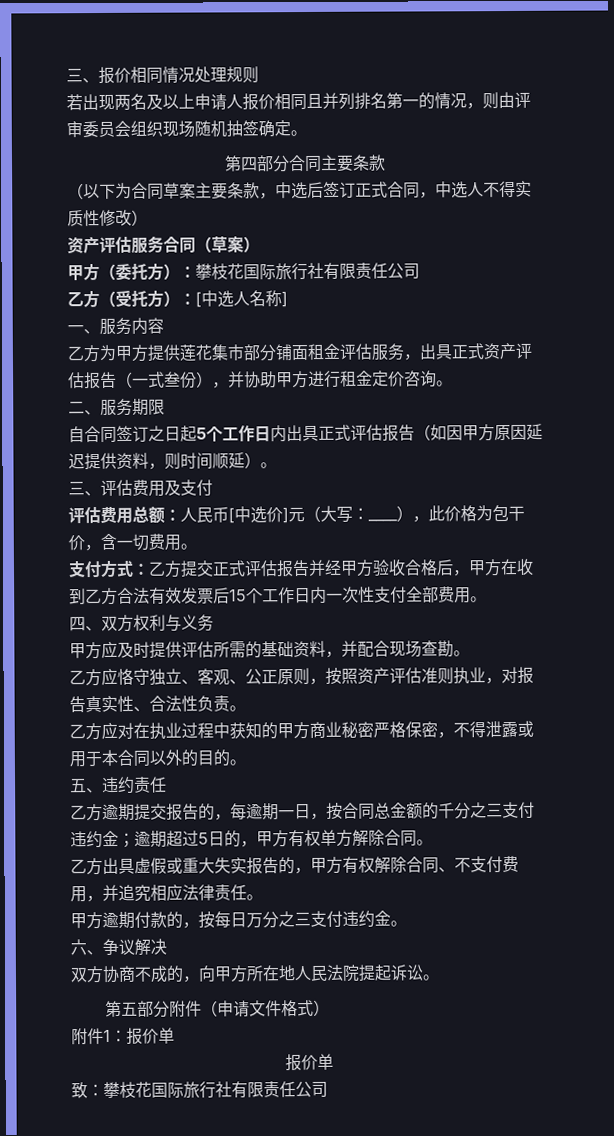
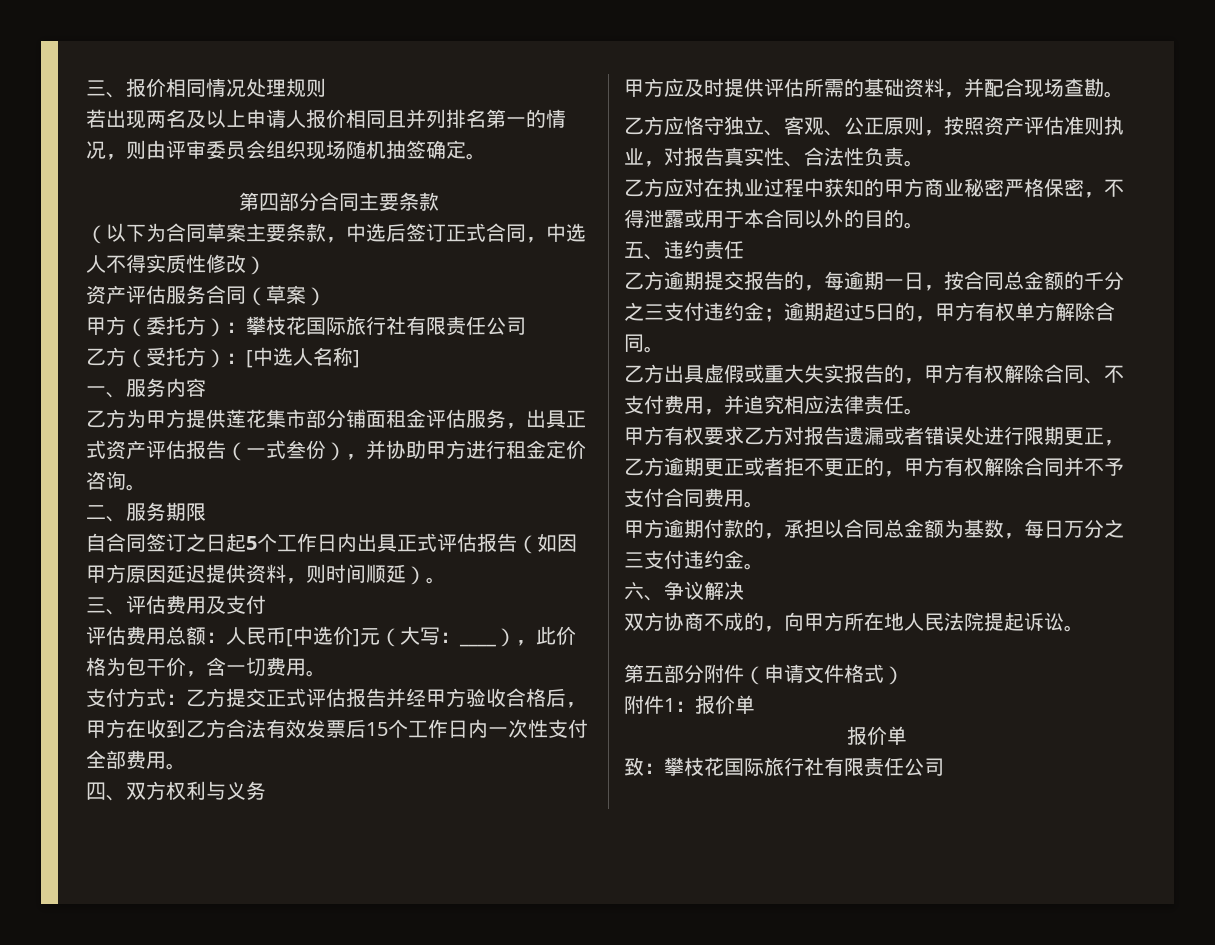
- 甲方逾期付款的，按每日万分之三支付违约金。
+ 甲方有权要求乙方对报告遗漏或者错误处进行限期更正，乙方逾期更正或者拒不更正的，甲方有权解除合同并不予支付合同费用。
+ 甲方逾期付款的，承担以合同总金额为基数，每日万分之三支付违约金。

